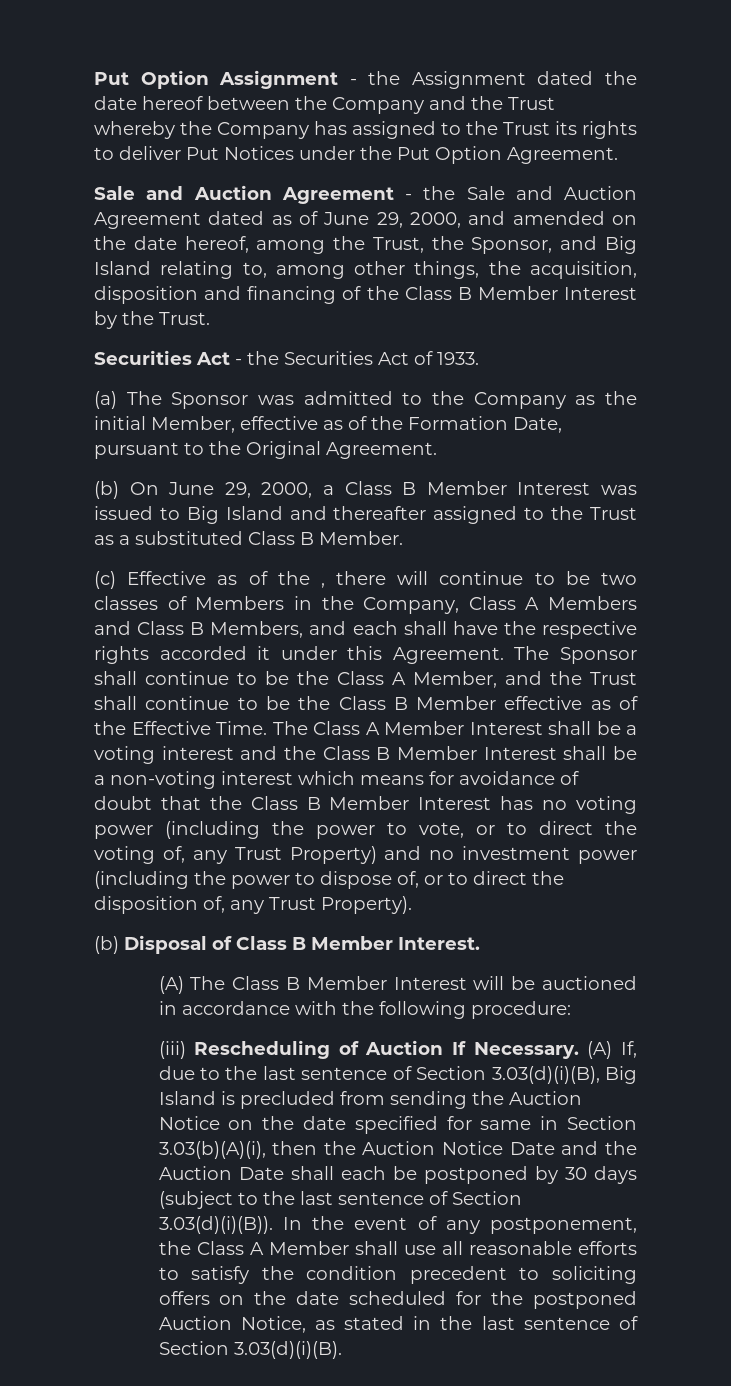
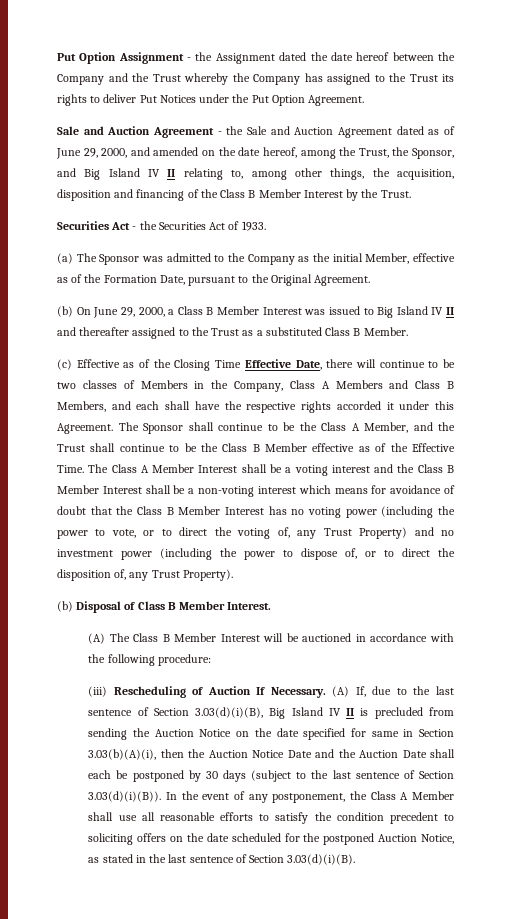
- Sale and Auction Agreement - the Sale and Auction Agreement dated as of June 29, 2000, and amended on the date hereof, among the Trust, the Sponsor, and Big Island relating to, among other things, the acquisition, disposition and financing of the Class B Member Interest by the Trust.
+ Sale and Auction Agreement - the Sale and Auction Agreement dated as of June 29, 2000, and amended on the date hereof, among the Trust, the Sponsor, and Big Island IV II relating to, among other things, the acquisition, disposition and financing of the Class B Member Interest by the Trust.
- (b) On June 29, 2000, a Class B Member Interest was issued to Big Island and thereafter assigned to the Trust as a substituted Class B Member.
+ (b) On June 29, 2000, a Class B Member Interest was issued to Big Island IV II and thereafter assigned to the Trust as a substituted Class B Member.
- (c) Effective as of the , there will continue to be two classes of Members in the Company, Class A Members and Class B Members, and each shall have the respective rights accorded it under this Agreement.
+ (c) Effective as of the Closing Time Effective Date, there will continue to be two classes of Members in the Company, Class A Members and Class B Members, and each shall have the respective rights accorded it under this Agreement.
- (A) If, due to the last sentence of Section 3.03(d)(i)(B), Big Island is precluded from sending the Auction Notice on the date specified for same in Section 3.03(b)(A)(i), then the Auction Notice Date and the Auction Date shall each be postponed by 30 days (subject to the last sentence of Section 3.03(d)(i)(B)). In the event of any postponement, the Class A Member shall use all reasonable efforts to satisfy the condition precedent to soliciting offers on the date scheduled for the postponed Auction Notice, as stated in the last sentence of Section 3.03(d)(i)(B).
+ (A) If, due to the last sentence of Section 3.03(d)(i)(B), Big Island IV II is precluded from sending the Auction Notice on the date specified for same in Section 3.03(b)(A)(i), then the Auction Notice Date and the Auction Date shall each be postponed by 30 days (subject to the last sentence of Section 3.03(d)(i)(B)). In the event of any postponement, the Class A Member shall use all reasonable efforts to satisfy the condition precedent to soliciting offers on the date scheduled for the postponed Auction Notice, as stated in the last sentence of Section 3.03(d)(i)(B).

